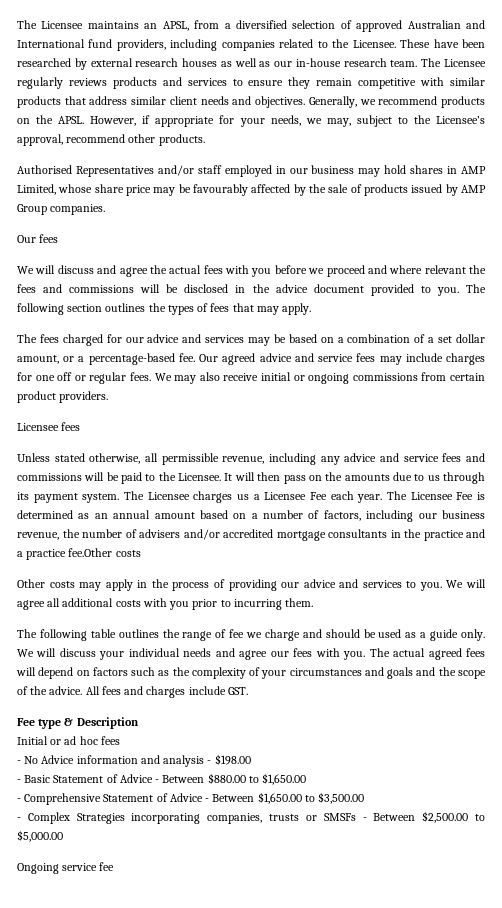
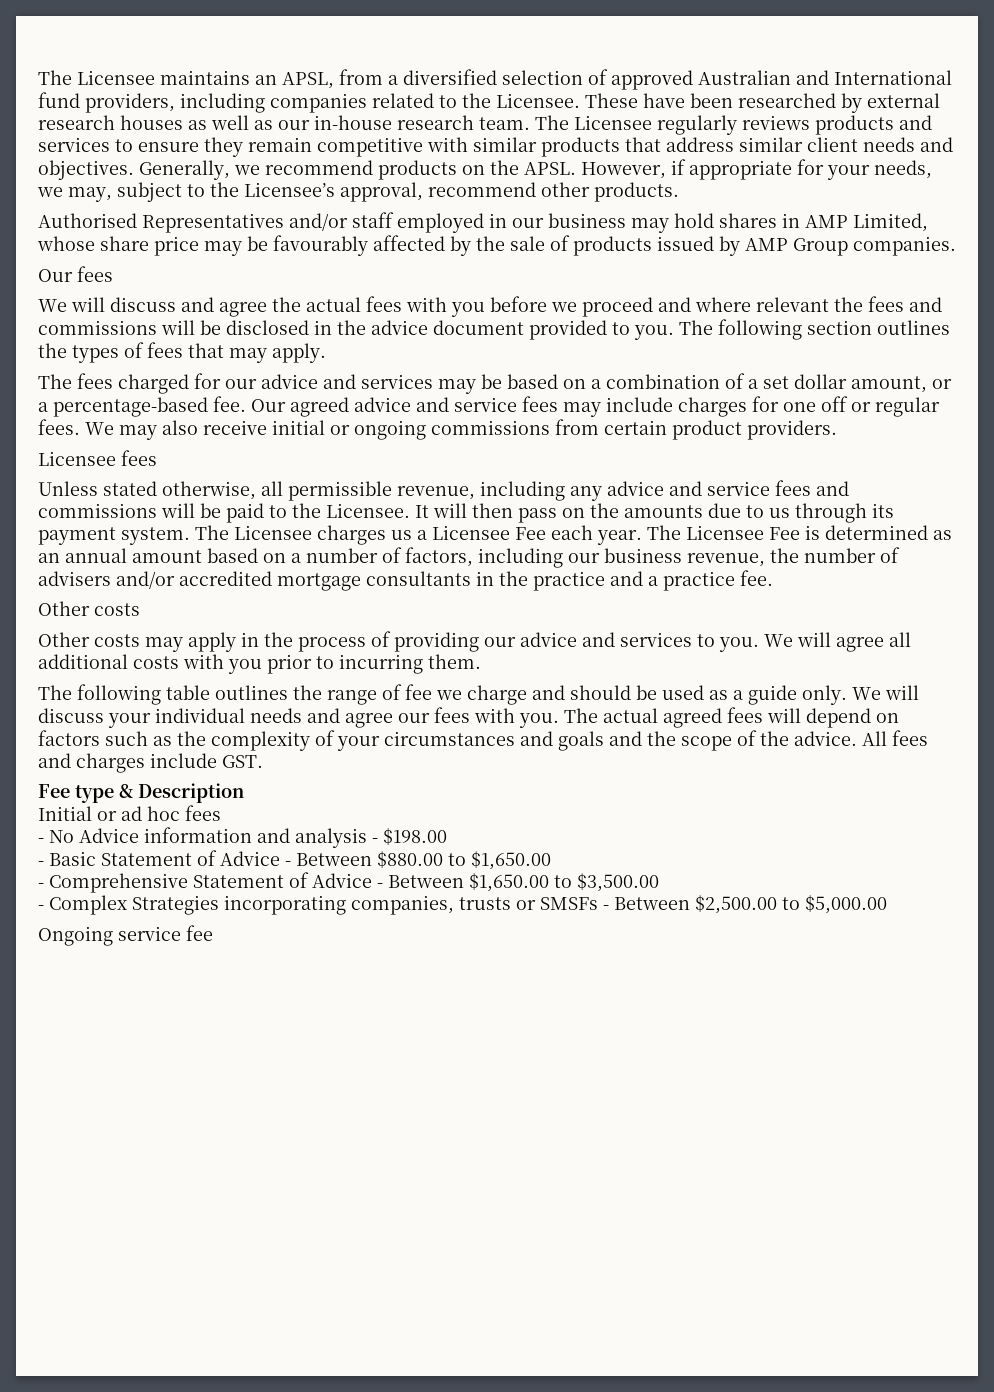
- The Licensee Fee is determined as an annual amount based on a number of factors, including our business revenue, the number of advisers and/or accredited mortgage consultants in the practice and a practice fee.Other costs
+ The Licensee Fee is determined as an annual amount based on a number of factors, including our business revenue, the number of advisers and/or accredited mortgage consultants in the practice and a practice fee.
+ Other costs

